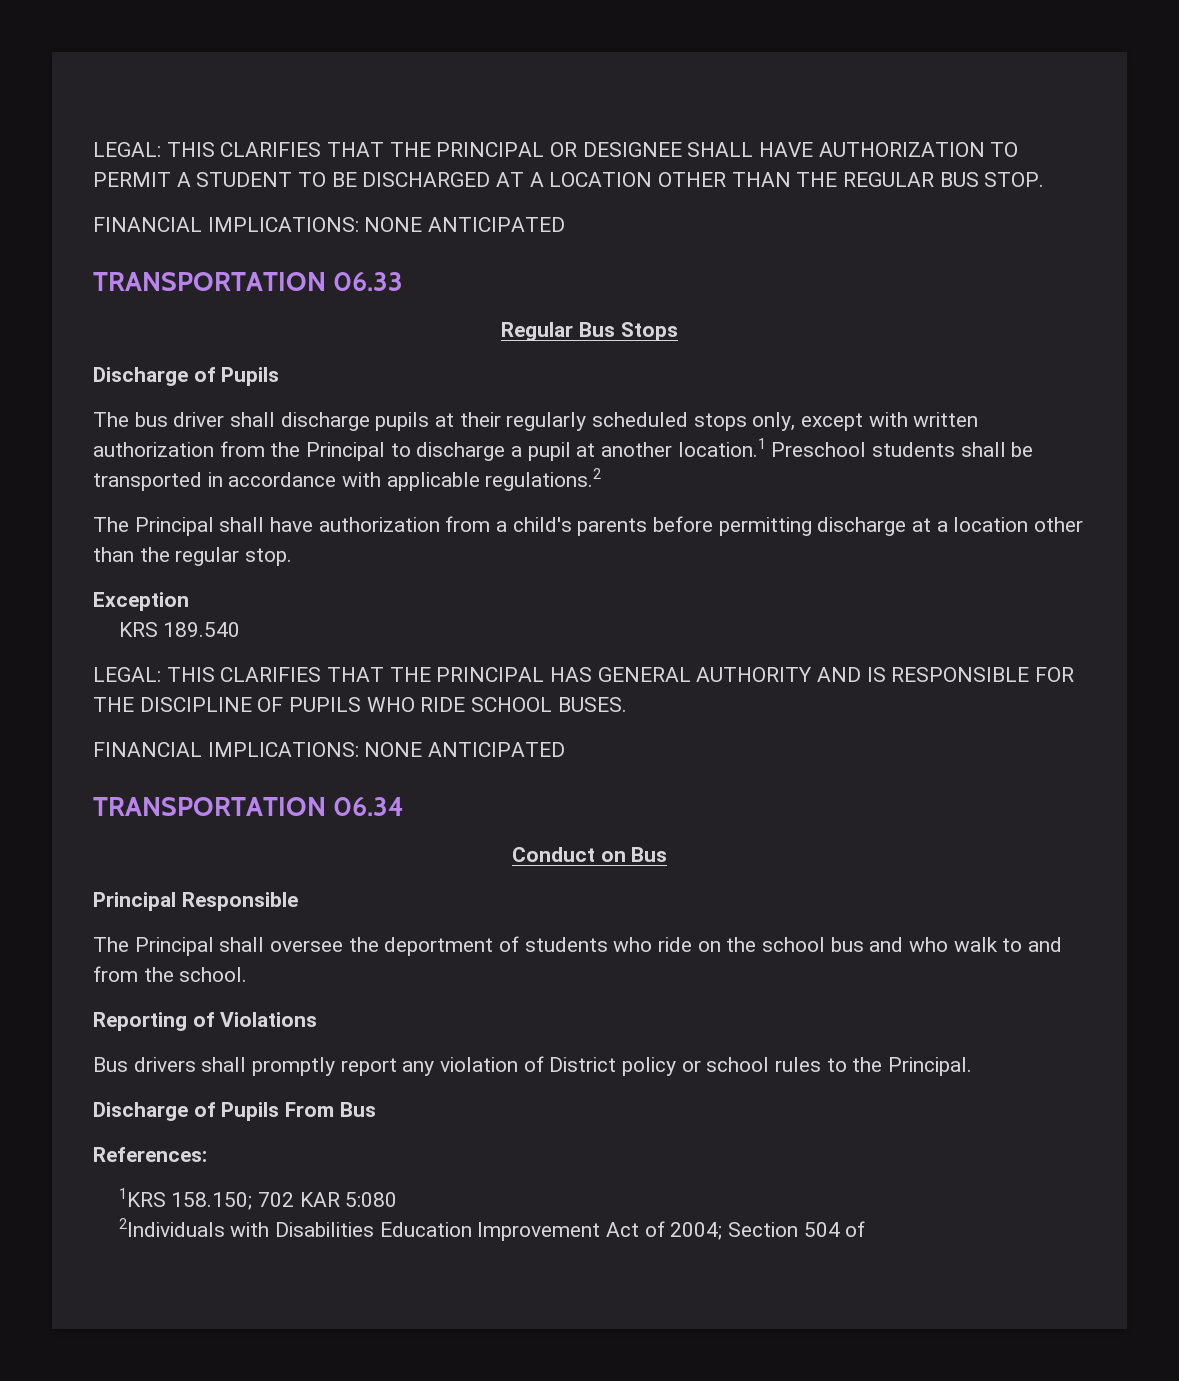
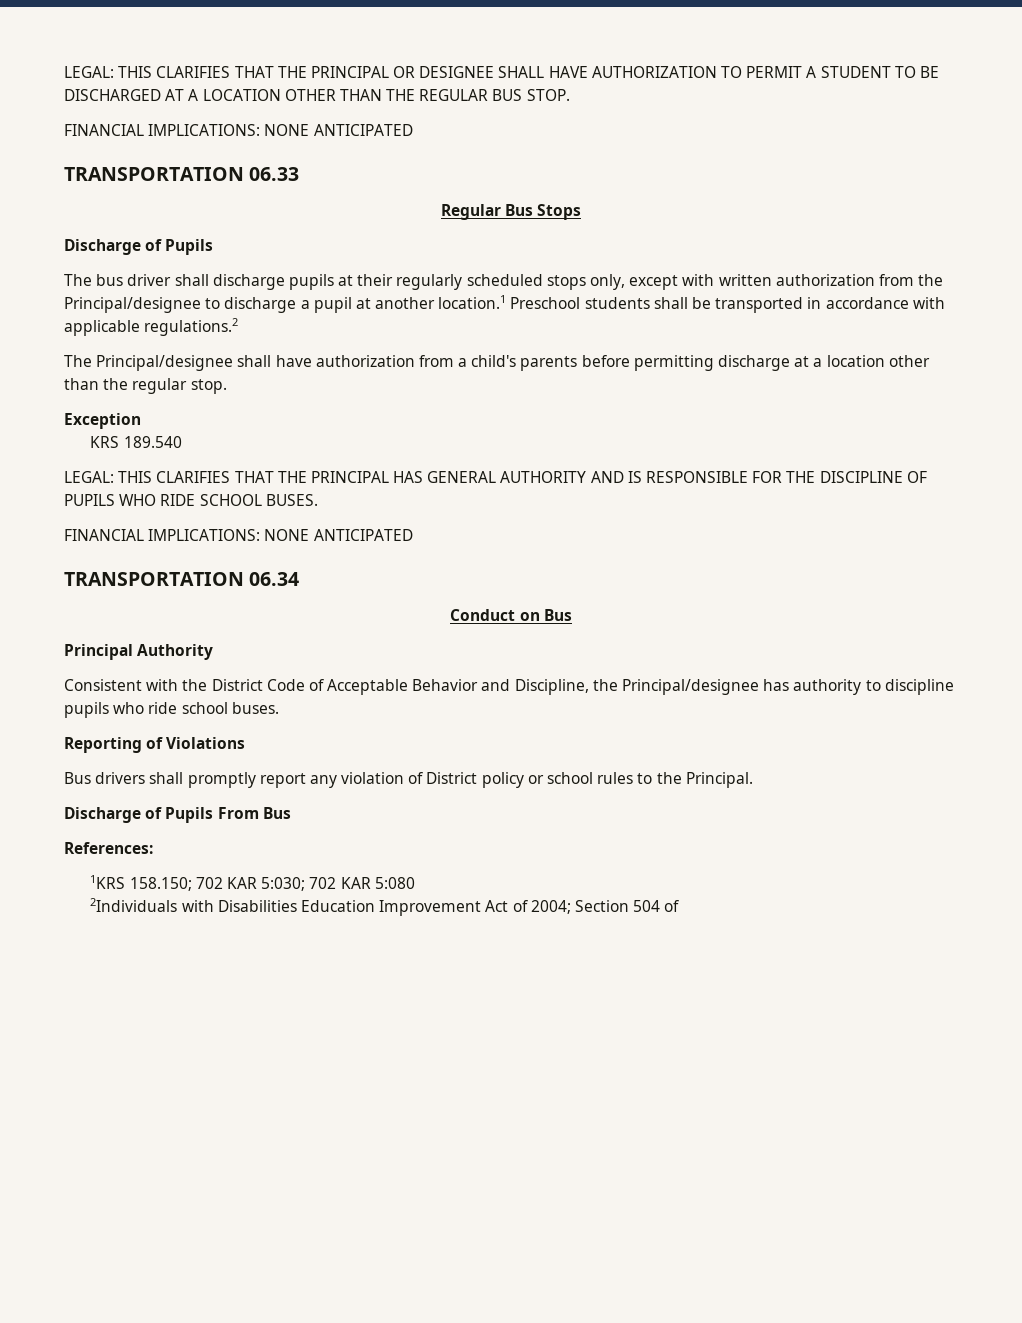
- The bus driver shall discharge pupils at their regularly scheduled stops only, except with written authorization from the Principal to discharge a pupil at another location.1 Preschool students shall be transported in accordance with applicable regulations.2
+ The bus driver shall discharge pupils at their regularly scheduled stops only, except with written authorization from the Principal/designee to discharge a pupil at another location.1 Preschool students shall be transported in accordance with applicable regulations.2
- The Principal shall have authorization from a child's parents before permitting discharge at a location other than the regular stop.
+ The Principal/designee shall have authorization from a child's parents before permitting discharge at a location other than the regular stop.
- Principal Responsible
- The Principal shall oversee the deportment of students who ride on the school bus and who walk to and from the school.
+ Principal Authority
+ Consistent with the District Code of Acceptable Behavior and Discipline, the Principal/designee has authority to discipline pupils who ride school buses.
- 1KRS 158.150; 702 KAR 5:080
+ 1KRS 158.150; 702 KAR 5:030; 702 KAR 5:080

